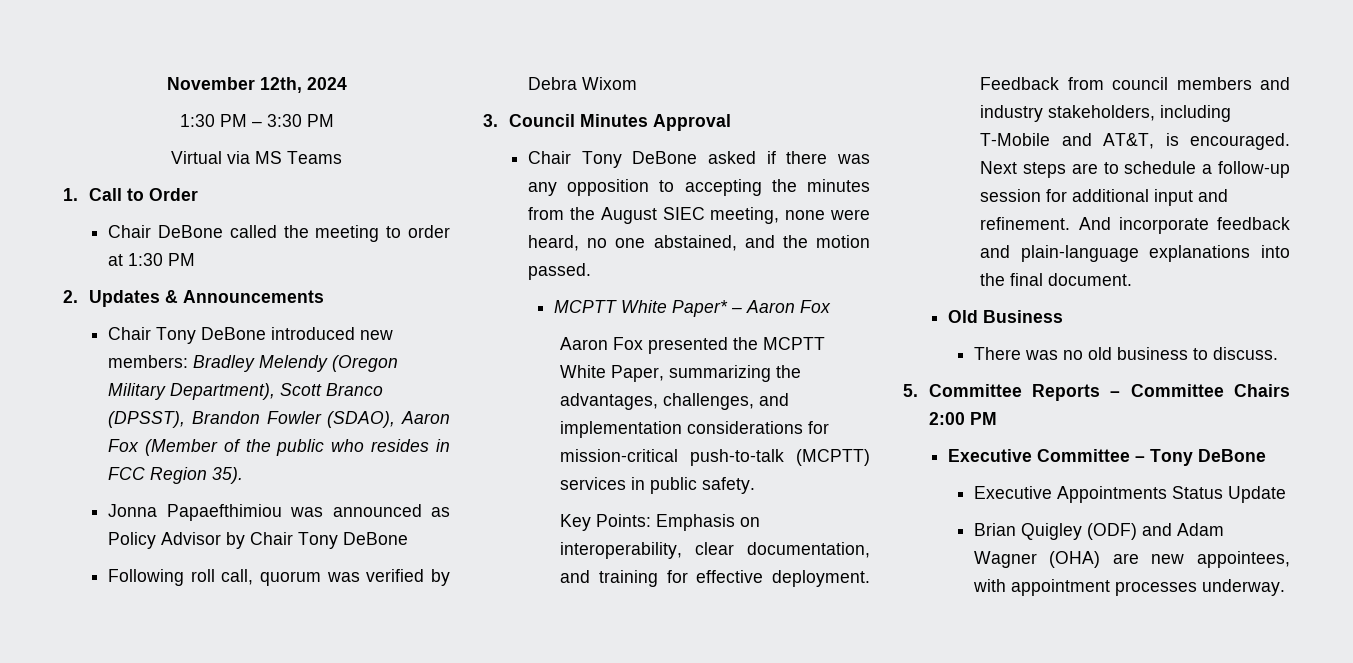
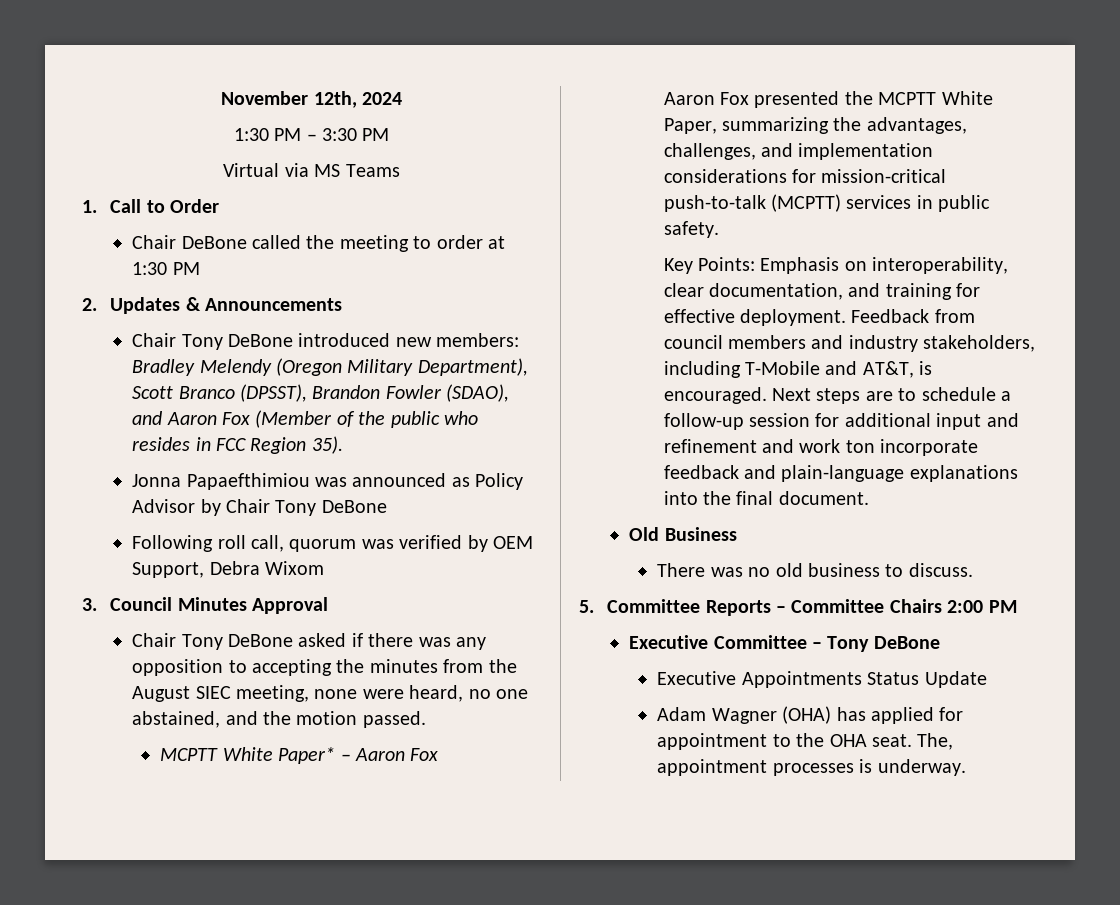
- Chair Tony DeBone introduced new members: Bradley Melendy (Oregon Military Department), Scott Branco (DPSST), Brandon Fowler (SDAO), Aaron Fox (Member of the public who resides in FCC Region 35).
+ Chair Tony DeBone introduced new members: Bradley Melendy (Oregon Military Department), Scott Branco (DPSST), Brandon Fowler (SDAO), and Aaron Fox (Member of the public who resides in FCC Region 35).
- Following roll call, quorum was verified by Debra Wixom
+ Following roll call, quorum was verified by OEM Support, Debra Wixom
- Next steps are to schedule a follow-up session for additional input and refinement. And incorporate feedback and plain-language explanations into the final document.
+ Next steps are to schedule a follow-up session for additional input and refinement and work ton incorporate feedback and plain-language explanations into the final document.
- Brian Quigley (ODF) and Adam Wagner (OHA) are new appointees, with appointment processes underway.
+ Adam Wagner (OHA) has applied for appointment to the OHA seat. The, appointment processes is underway.

